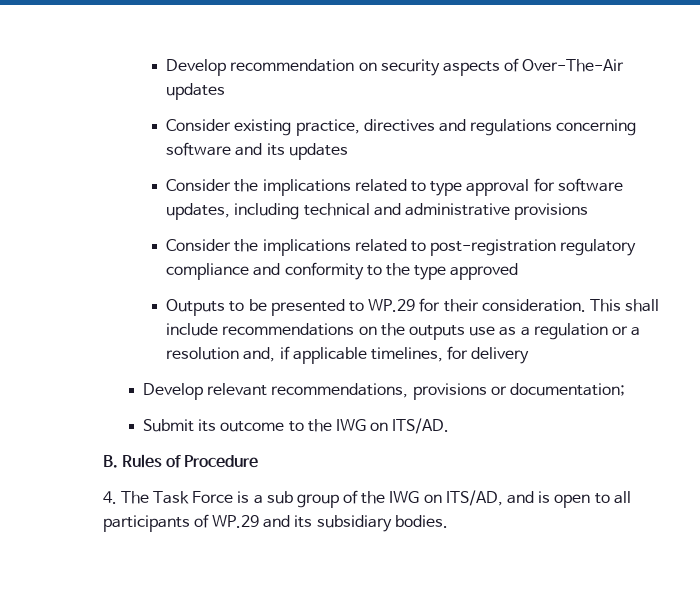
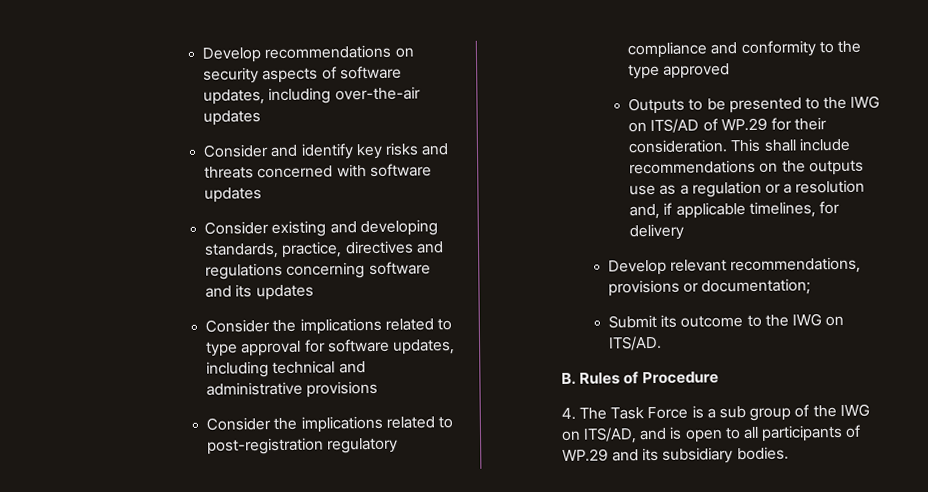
- Develop recommendation on security aspects of Over-The-Air updates
+ Develop recommendations on security aspects of software updates, including over-the-air updates
+ Consider and identify key risks and threats concerned with software updates
- Consider existing practice, directives and regulations concerning software and its updates
+ Consider existing and developing standards, practice, directives and regulations concerning software and its updates
- Outputs to be presented to WP.29 for their consideration.
+ Outputs to be presented to the IWG on ITS/AD of WP.29 for their consideration.

